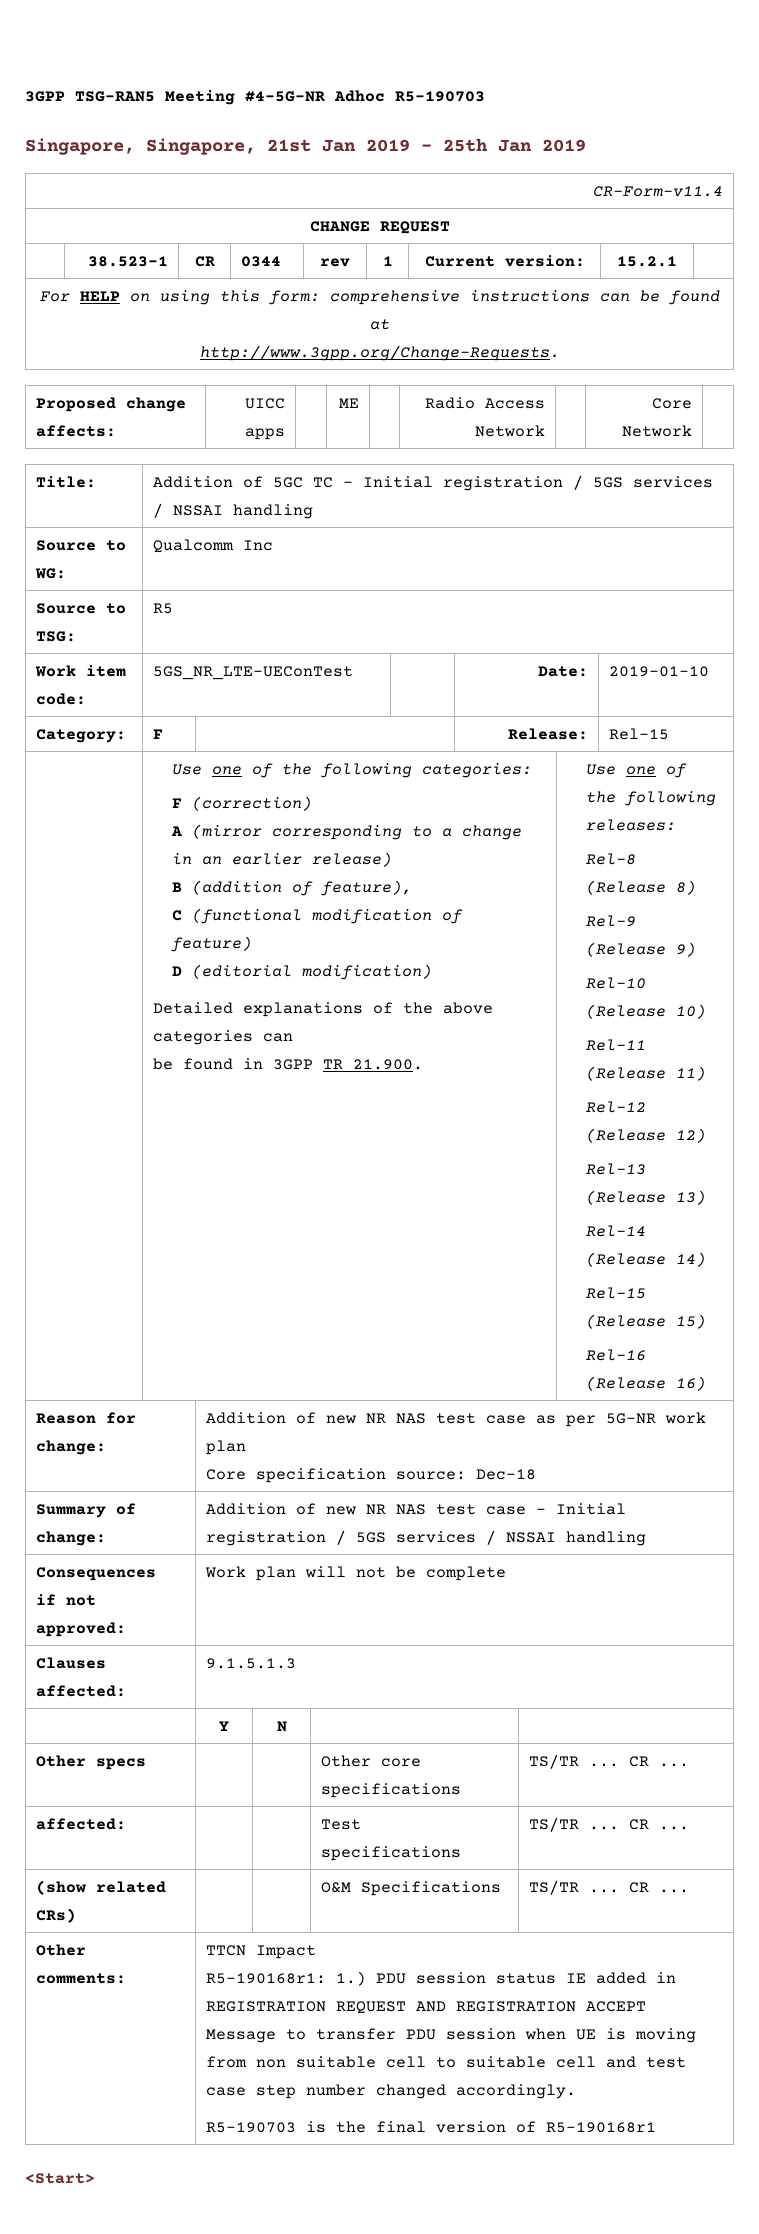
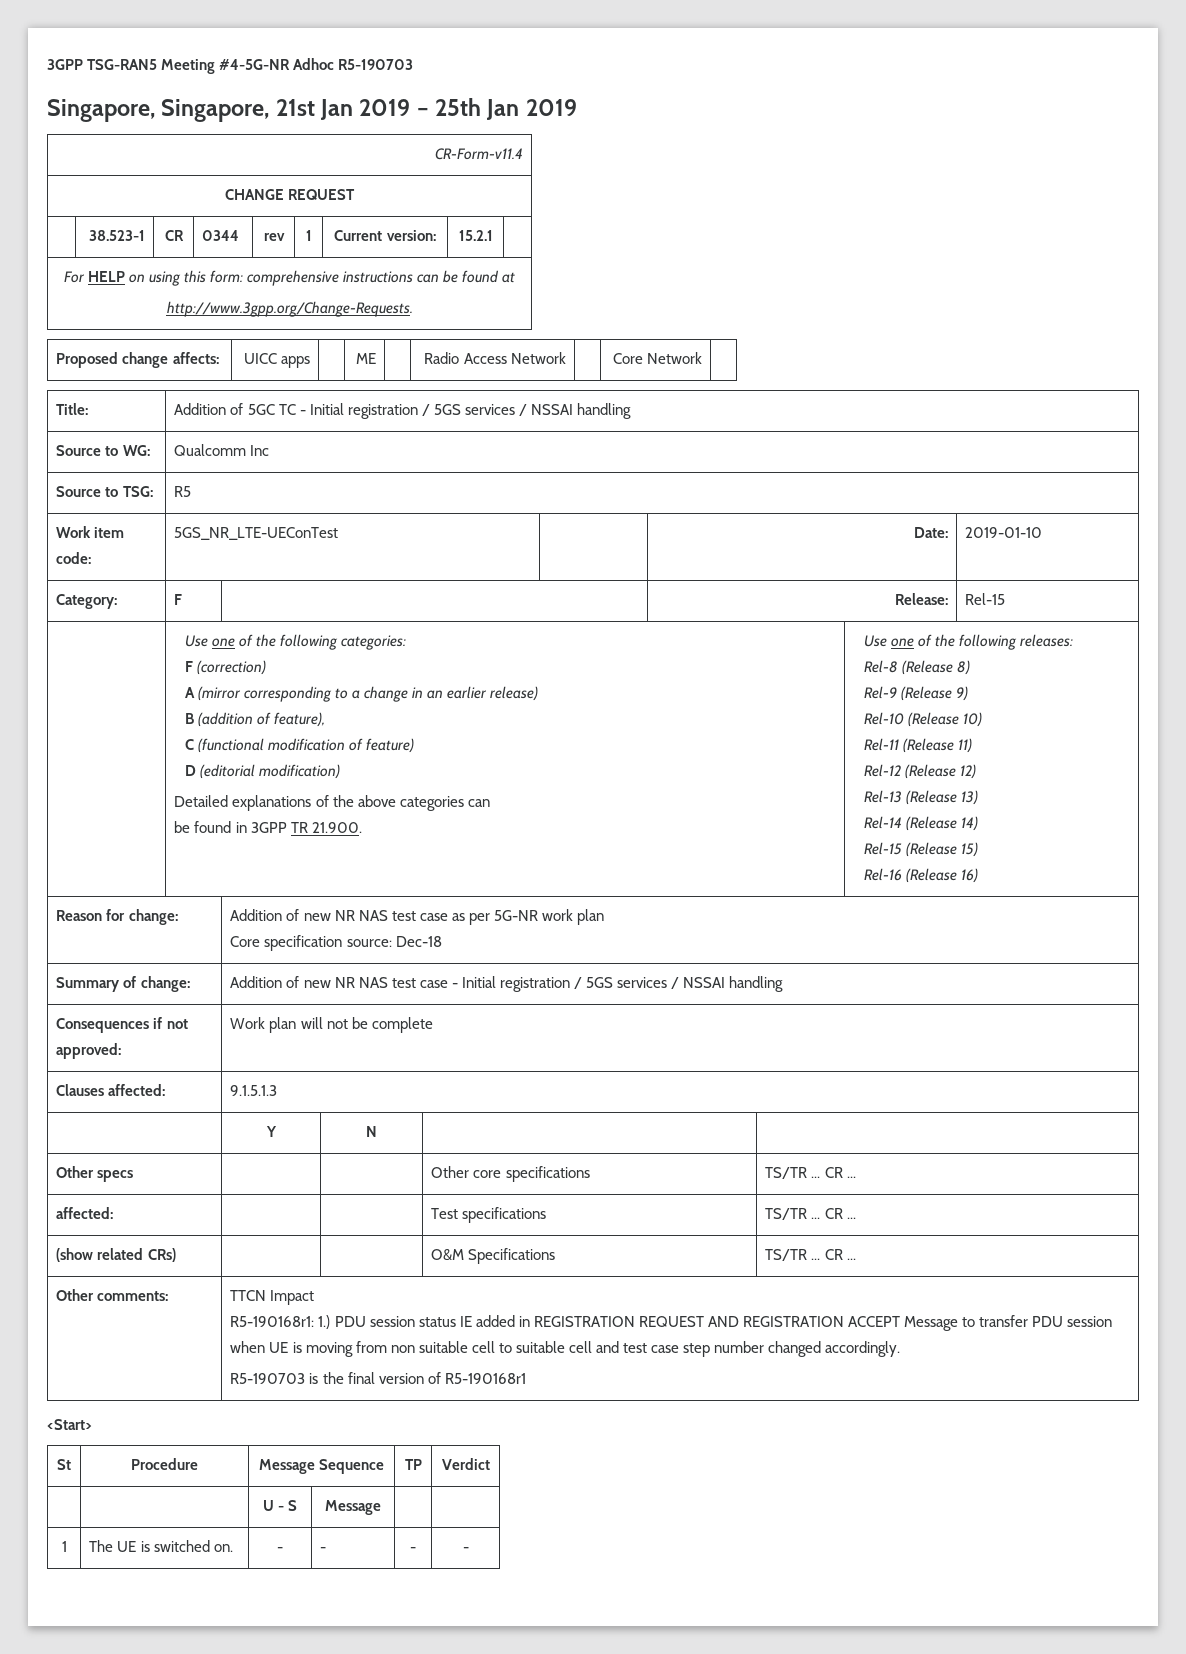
+ St | Procedure | Message Sequence | TP | Verdict
+ | | U - S | Message | |
+ 1 | The UE is switched on. | - | - | - | -

